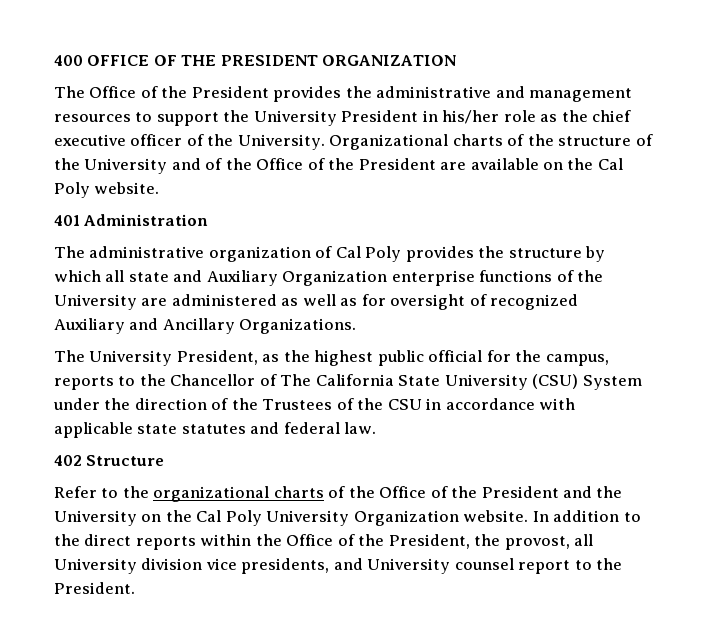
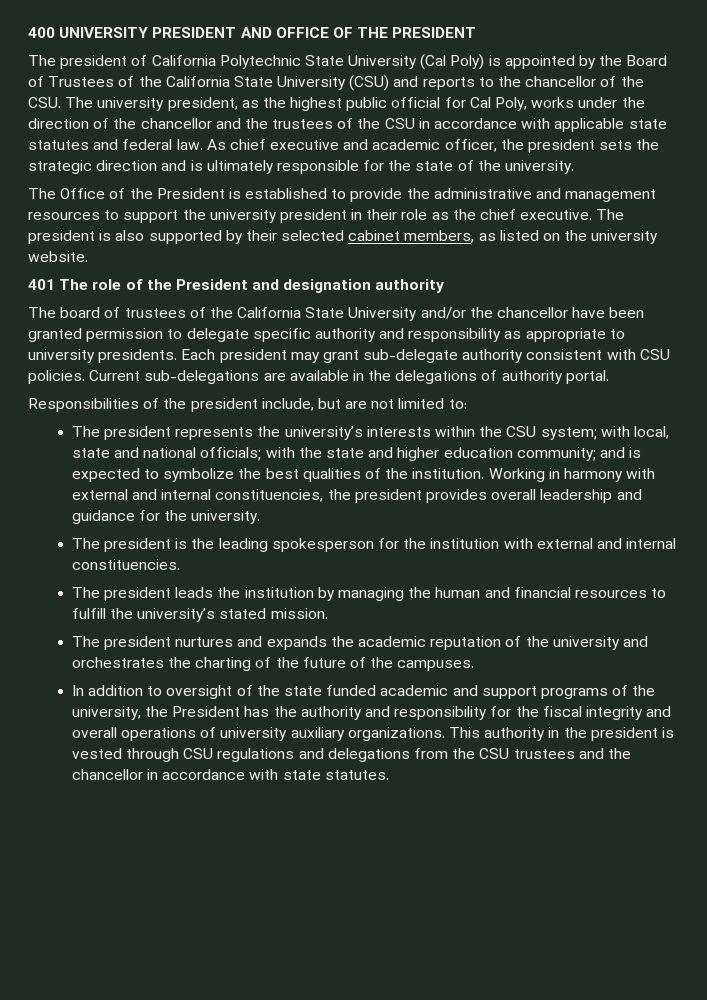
- 400 OFFICE OF THE PRESIDENT ORGANIZATION
- The Office of the President provides the administrative and management resources to support the University President in his/her role as the chief executive officer of the University. Organizational charts of the structure of the University and of the Office of the President are available on the Cal Poly website.
- 401 Administration
- The administrative organization of Cal Poly provides the structure by which all state and Auxiliary Organization enterprise functions of the University are administered as well as for oversight of recognized Auxiliary and Ancillary Organizations.
- The University President, as the highest public official for the campus, reports to the Chancellor of The California State University (CSU) System under the direction of the Trustees of the CSU in accordance with applicable state statutes and federal law.
- 402 Structure
- Refer to the organizational charts of the Office of the President and the University on the Cal Poly University Organization website. In addition to the direct reports within the Office of the President, the provost, all University division vice presidents, and University counsel report to the President.
+ 400 UNIVERSITY PRESIDENT AND OFFICE OF THE PRESIDENT
+ The president of California Polytechnic State University (Cal Poly) is appointed by the Board of Trustees of the California State University (CSU) and reports to the chancellor of the CSU. The university president, as the highest public official for Cal Poly, works under the direction of the chancellor and the trustees of the CSU in accordance with applicable state statutes and federal law. As chief executive and academic officer, the president sets the strategic direction and is ultimately responsible for the state of the university.
+ The Office of the President is established to provide the administrative and management resources to support the university president in their role as the chief executive. The president is also supported by their selected cabinet members, as listed on the university website.
+ 401 The role of the President and designation authority
+ The board of trustees of the California State University and/or the chancellor have been granted permission to delegate specific authority and responsibility as appropriate to university presidents. Each president may grant sub-delegate authority consistent with CSU policies. Current sub-delegations are available in the delegations of authority portal.
+ Responsibilities of the president include, but are not limited to:
+ The president represents the university’s interests within the CSU system; with local, state and national officials; with the state and higher education community; and is expected to symbolize the best qualities of the institution. Working in harmony with external and internal constituencies, the president provides overall leadership and guidance for the university.
+ The president is the leading spokesperson for the institution with external and internal constituencies.
+ The president leads the institution by managing the human and financial resources to fulfill the university’s stated mission.
+ The president nurtures and expands the academic reputation of the university and orchestrates the charting of the future of the campuses.
+ In addition to oversight of the state funded academic and support programs of the university, the President has the authority and responsibility for the fiscal integrity and overall operations of university auxiliary organizations. This authority in the president is vested through CSU regulations and delegations from the CSU trustees and the chancellor in accordance with state statutes.

